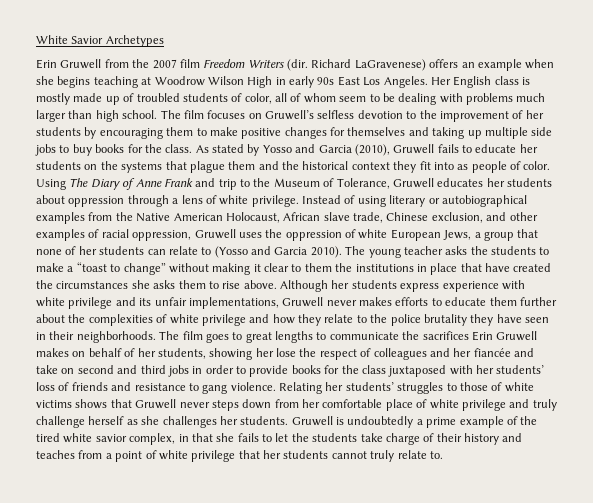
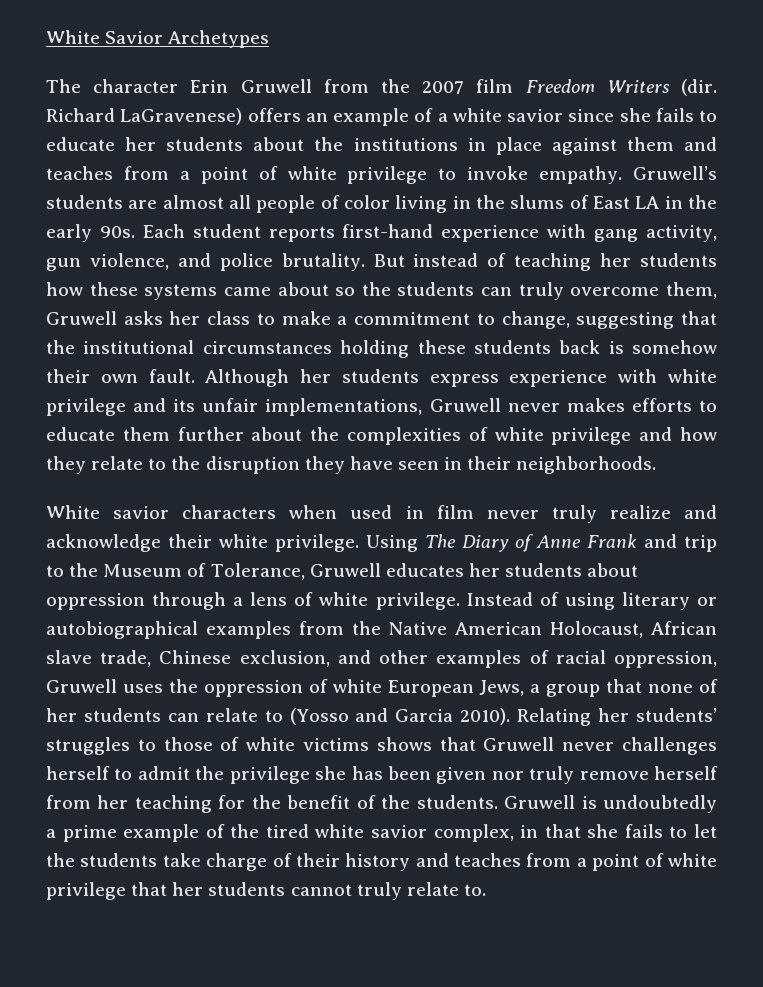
- Erin Gruwell from the 2007 film Freedom Writers (dir.
+ The character Erin Gruwell from the 2007 film Freedom Writers (dir.
- Richard LaGravenese) offers an example when she begins teaching at Woodrow Wilson High in early 90s East Los Angeles. Her English class is mostly made up of troubled students of color, all of whom seem to be dealing with problems much larger than high school. The film focuses on Gruwell’s selfless devotion to the improvement of her students by encouraging them to make positive changes for themselves and taking up multiple side jobs to buy books for the class. As stated by Yosso and Garcia (2010), Gruwell fails to educate her students on the systems that plague them and the historical context they fit into as people of color.
+ Richard LaGravenese) offers an example of a white savior since she fails to educate her students about the institutions in place against them and teaches from a point of white privilege to invoke empathy. Gruwell’s students are almost all people of color living in the slums of East LA in the early 90s. Each student reports first-hand experience with gang activity, gun violence, and police brutality. But instead of teaching her students how these systems came about so the students can truly overcome them, Gruwell asks her class to make a commitment to change, suggesting that the institutional circumstances holding these students back is somehow their own fault. Although her students express experience with white privilege and its unfair implementations, Gruwell never makes efforts to educate them further about the complexities of white privilege and how they relate to the disruption they have seen in their neighborhoods.
+ White savior characters when used in film never truly realize and acknowledge their white privilege.
- The young teacher asks the students to make a “toast to change” without making it clear to them the institutions in place that have created the circumstances she asks them to rise above. Although her students express experience with white privilege and its unfair implementations, Gruwell never makes efforts to educate them further about the complexities of white privilege and how they relate to the police brutality they have seen in their neighborhoods. The film goes to great lengths to communicate the sacrifices Erin Gruwell makes on behalf of her students, showing her lose the respect of colleagues and her fiancée and take on second and third jobs in order to provide books for the class juxtaposed with her students’ loss of friends and resistance to gang violence.
- Relating her students’ struggles to those of white victims shows that Gruwell never steps down from her comfortable place of white privilege and truly challenge herself as she challenges her students.
+ Relating her students’ struggles to those of white victims shows that Gruwell never challenges herself to admit the privilege she has been given nor truly remove herself from her teaching for the benefit of the students.

